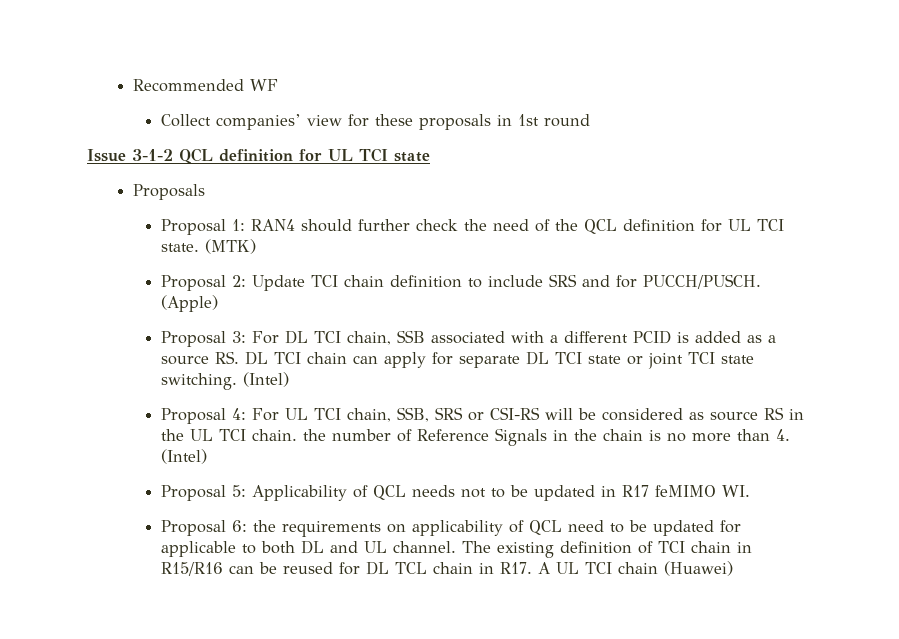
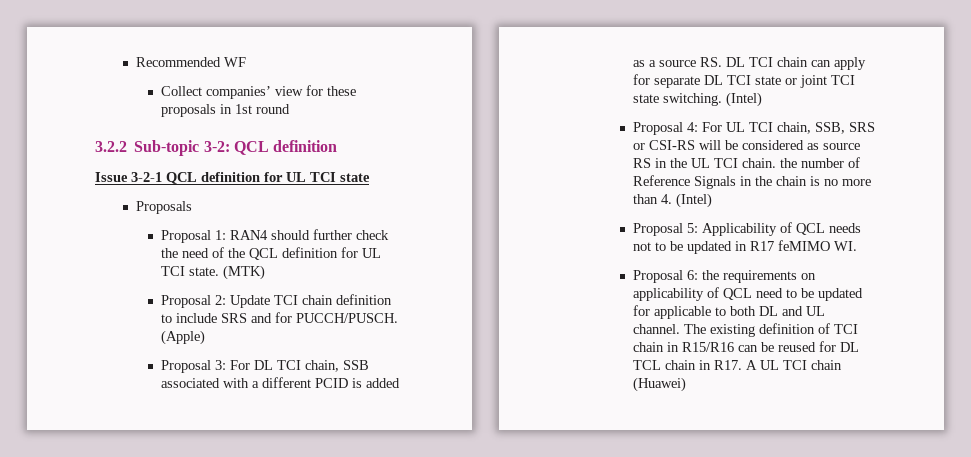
+ 3.2.2 Sub-topic 3-2: QCL definition
- Issue 3-1-2 QCL definition for UL TCI state
+ Issue 3-2-1 QCL definition for UL TCI state

